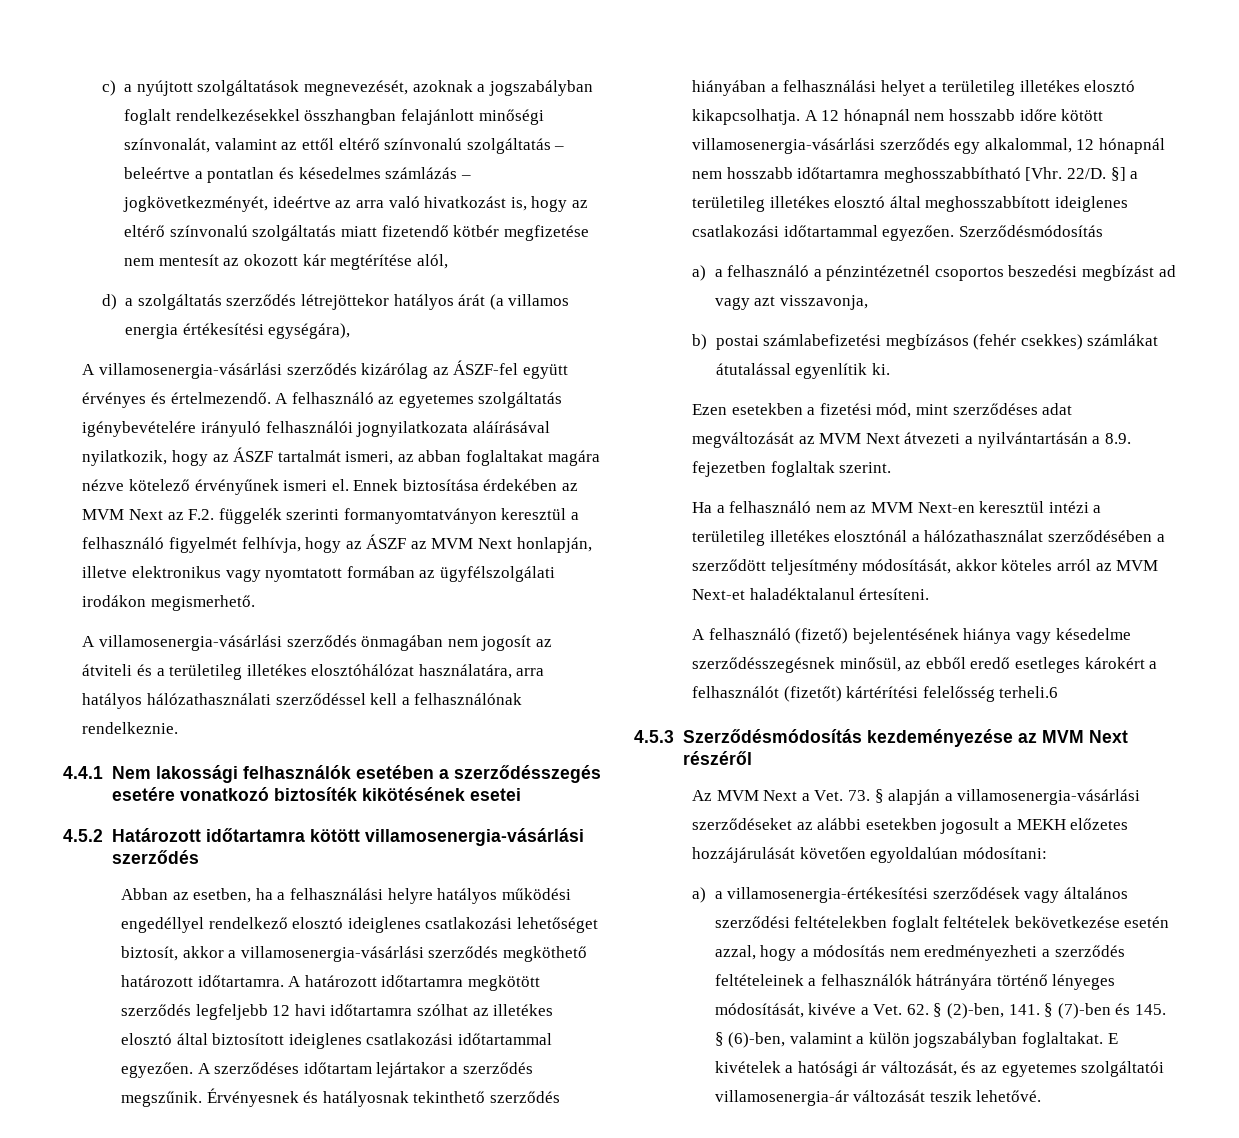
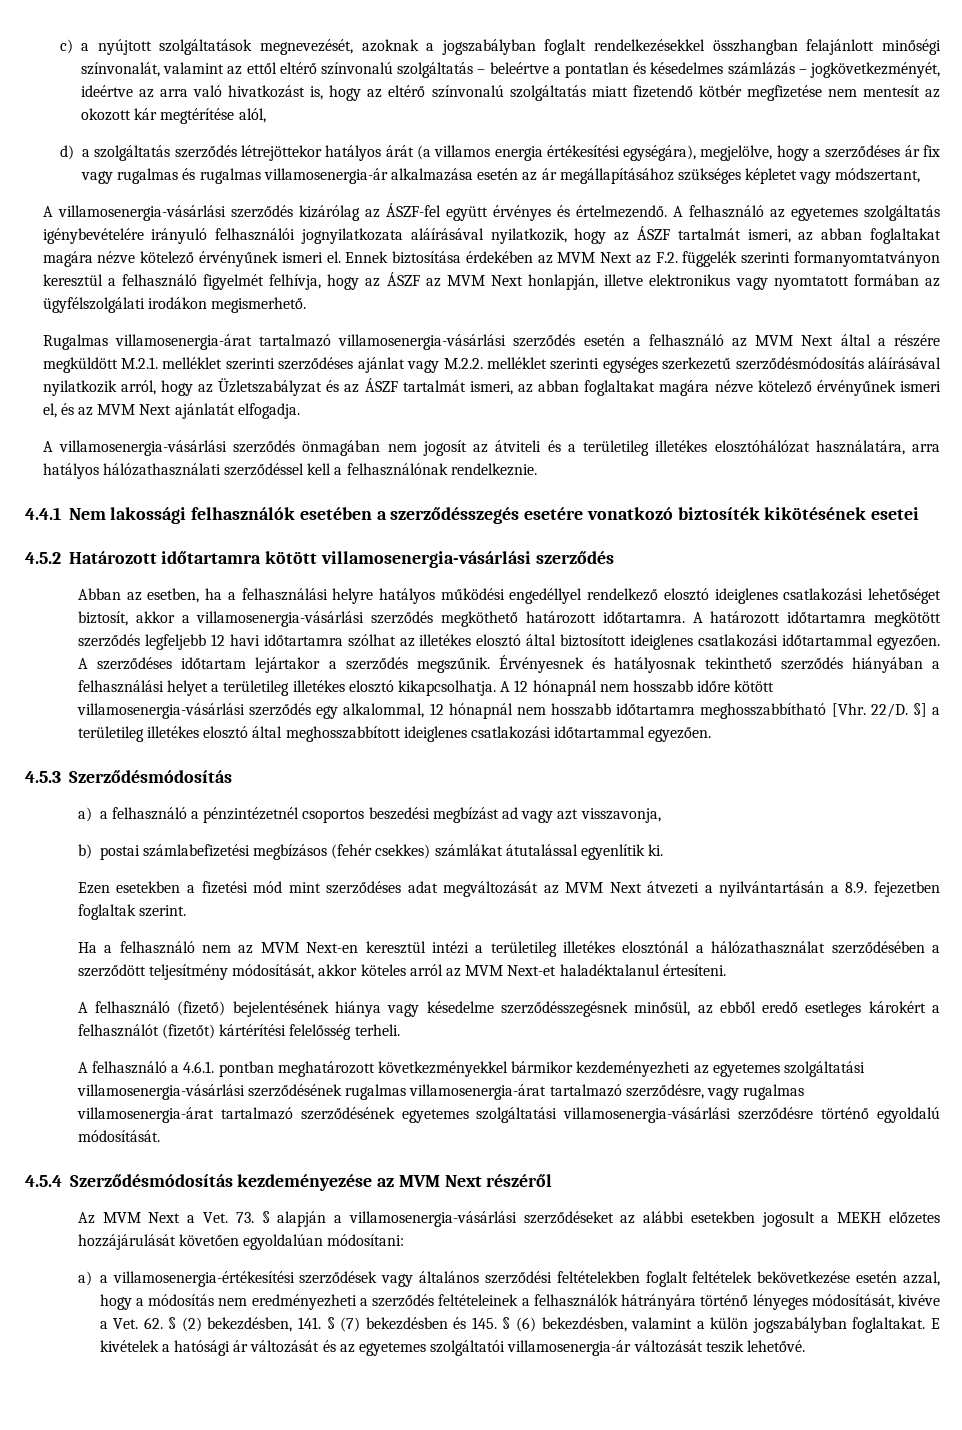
- d) a szolgáltatás szerződés létrejöttekor hatályos árát (a villamos energia értékesítési egységára),
+ d) a szolgáltatás szerződés létrejöttekor hatályos árát (a villamos energia értékesítési egységára), megjelölve, hogy a szerződéses ár fix vagy rugalmas és rugalmas villamosenergia-ár alkalmazása esetén az ár megállapításához szükséges képletet vagy módszertant,
+ Rugalmas villamosenergia-árat tartalmazó villamosenergia-vásárlási szerződés esetén a felhasználó az MVM Next által a részére megküldött M.2.1. melléklet szerinti szerződéses ajánlat vagy M.2.2. melléklet szerinti egységes szerkezetű szerződésmódosítás aláírásával nyilatkozik arról, hogy az Üzletszabályzat és az ÁSZF tartalmát ismeri, az abban foglaltakat magára nézve kötelező érvényűnek ismeri el, és az MVM Next ajánlatát elfogadja.
- §] a területileg illetékes elosztó által meghosszabbított ideiglenes csatlakozási időtartammal egyezően. Szerződésmódosítás
+ §] a területileg illetékes elosztó által meghosszabbított ideiglenes csatlakozási időtartammal egyezően.
+ 4.5.3 Szerződésmódosítás
- Ezen esetekben a fizetési mód, mint szerződéses adat megváltozását az MVM Next átvezeti a nyilvántartásán a 8.9. fejezetben foglaltak szerint.
+ Ezen esetekben a fizetési mód mint szerződéses adat megváltozását az MVM Next átvezeti a nyilvántartásán a 8.9. fejezetben foglaltak szerint.
- A felhasználó (fizető) bejelentésének hiánya vagy késedelme szerződésszegésnek minősül, az ebből eredő esetleges károkért a felhasználót (fizetőt) kártérítési felelősség terheli.6
- 4.5.3 Szerződésmódosítás kezdeményezése az MVM Next részéről
+ A felhasználó (fizető) bejelentésének hiánya vagy késedelme szerződésszegésnek minősül, az ebből eredő esetleges károkért a felhasználót (fizetőt) kártérítési felelősség terheli.
+ A felhasználó a 4.6.1. pontban meghatározott következményekkel bármikor kezdeményezheti az egyetemes szolgáltatási villamosenergia-vásárlási szerződésének rugalmas villamosenergia-árat tartalmazó szerződésre, vagy rugalmas villamosenergia-árat tartalmazó szerződésének egyetemes szolgáltatási villamosenergia-vásárlási szerződésre történő egyoldalú módosítását.
+ 4.5.4 Szerződésmódosítás kezdeményezése az MVM Next részéről
- a) a villamosenergia-értékesítési szerződések vagy általános szerződési feltételekben foglalt feltételek bekövetkezése esetén azzal, hogy a módosítás nem eredményezheti a szerződés feltételeinek a felhasználók hátrányára történő lényeges módosítását, kivéve a Vet. 62. § (2)-ben, 141. § (7)-ben és 145. § (6)-ben, valamint a külön jogszabályban foglaltakat.
+ a) a villamosenergia-értékesítési szerződések vagy általános szerződési feltételekben foglalt feltételek bekövetkezése esetén azzal, hogy a módosítás nem eredményezheti a szerződés feltételeinek a felhasználók hátrányára történő lényeges módosítását, kivéve a Vet. 62. § (2) bekezdésben, 141. § (7) bekezdésben és 145. § (6) bekezdésben, valamint a külön jogszabályban foglaltakat.
- E kivételek a hatósági ár változását, és az egyetemes szolgáltatói villamosenergia-ár változását teszik lehetővé.
+ E kivételek a hatósági ár változását és az egyetemes szolgáltatói villamosenergia-ár változását teszik lehetővé.

